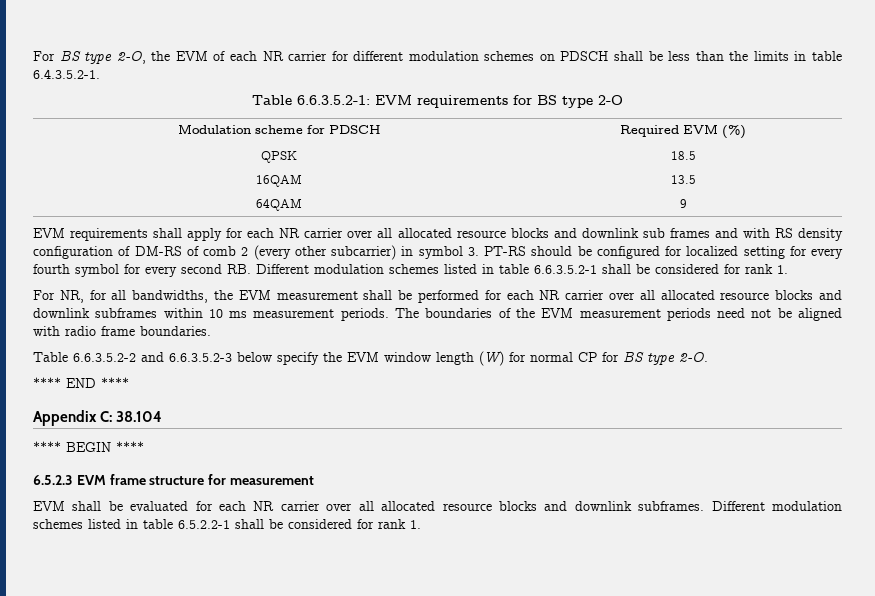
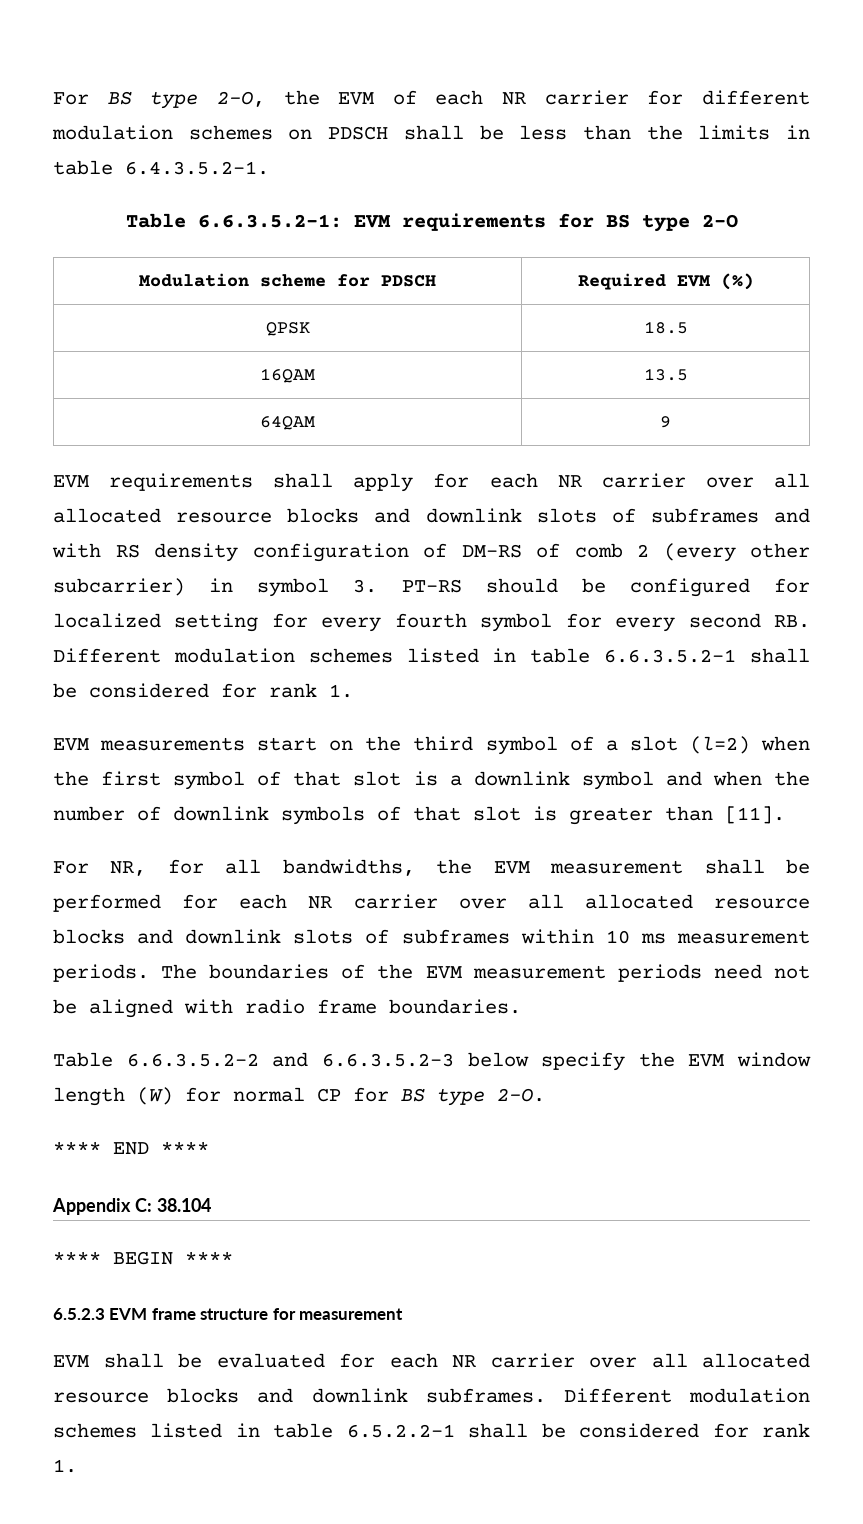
- EVM requirements shall apply for each NR carrier over all allocated resource blocks and downlink sub frames and with RS density configuration of DM-RS of comb 2 (every other subcarrier) in symbol 3. PT-RS should be configured for localized setting for every fourth symbol for every second RB. Different modulation schemes listed in table 6.6.3.5.2-1 shall be considered for rank 1.
+ EVM requirements shall apply for each NR carrier over all allocated resource blocks and downlink slots of subframes and with RS density configuration of DM-RS of comb 2 (every other subcarrier) in symbol 3. PT-RS should be configured for localized setting for every fourth symbol for every second RB. Different modulation schemes listed in table 6.6.3.5.2-1 shall be considered for rank 1.
+ EVM measurements start on the third symbol of a slot (l=2) when the first symbol of that slot is a downlink symbol and when the number of downlink symbols of that slot is greater than [11].
- For NR, for all bandwidths, the EVM measurement shall be performed for each NR carrier over all allocated resource blocks and downlink subframes within 10 ms measurement periods.
+ For NR, for all bandwidths, the EVM measurement shall be performed for each NR carrier over all allocated resource blocks and downlink slots of subframes within 10 ms measurement periods.

